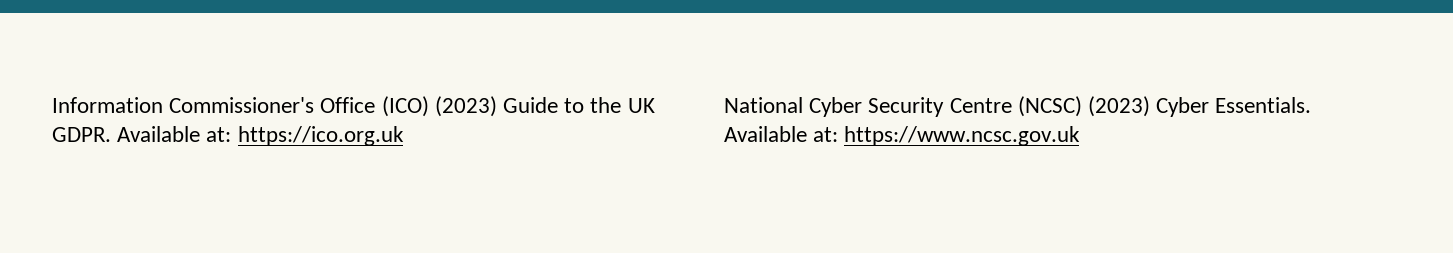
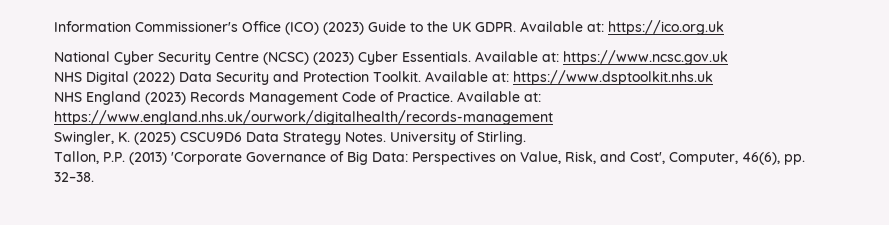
+ NHS Digital (2022) Data Security and Protection Toolkit. Available at: https://www.dsptoolkit.nhs.uk
+ NHS England (2023) Records Management Code of Practice. Available at: https://www.england.nhs.uk/ourwork/digitalhealth/records-management
+ Swingler, K. (2025) CSCU9D6 Data Strategy Notes. University of Stirling.
+ Tallon, P.P. (2013) 'Corporate Governance of Big Data: Perspectives on Value, Risk, and Cost', Computer, 46(6), pp. 32–38.

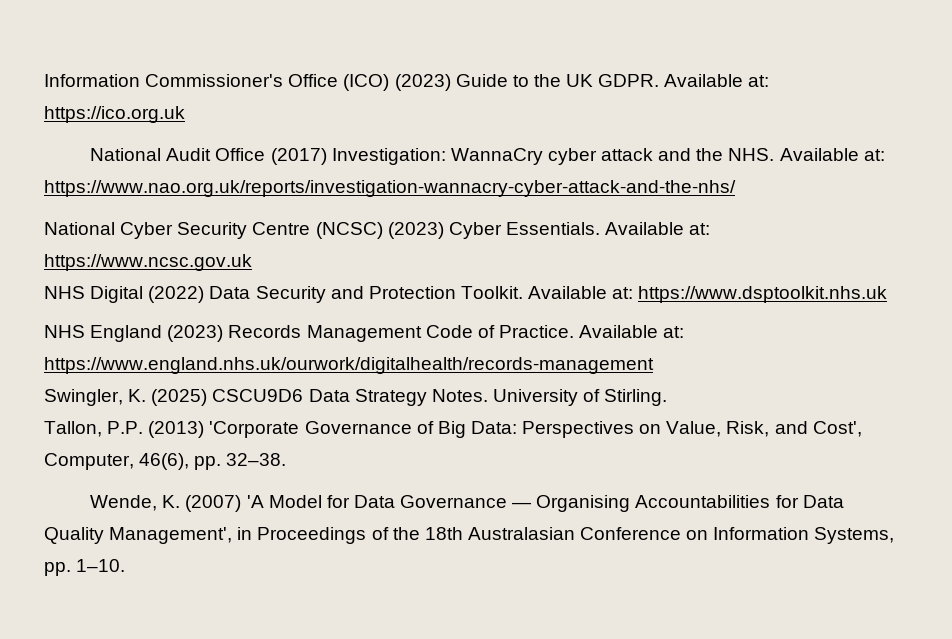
+ National Audit Office (2017) Investigation: WannaCry cyber attack and the NHS. Available at: https://www.nao.org.uk/reports/investigation-wannacry-cyber-attack-and-the-nhs/
+ Wende, K. (2007) 'A Model for Data Governance — Organising Accountabilities for Data Quality Management', in Proceedings of the 18th Australasian Conference on Information Systems, pp. 1–10.

